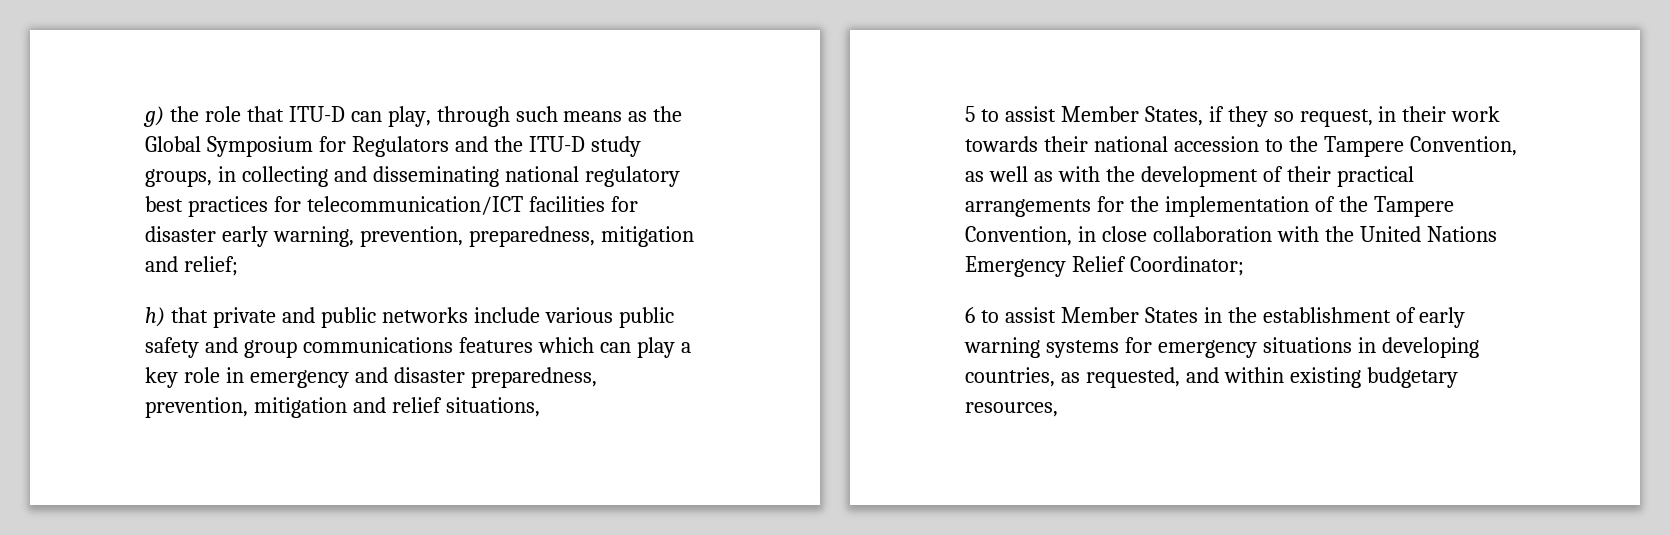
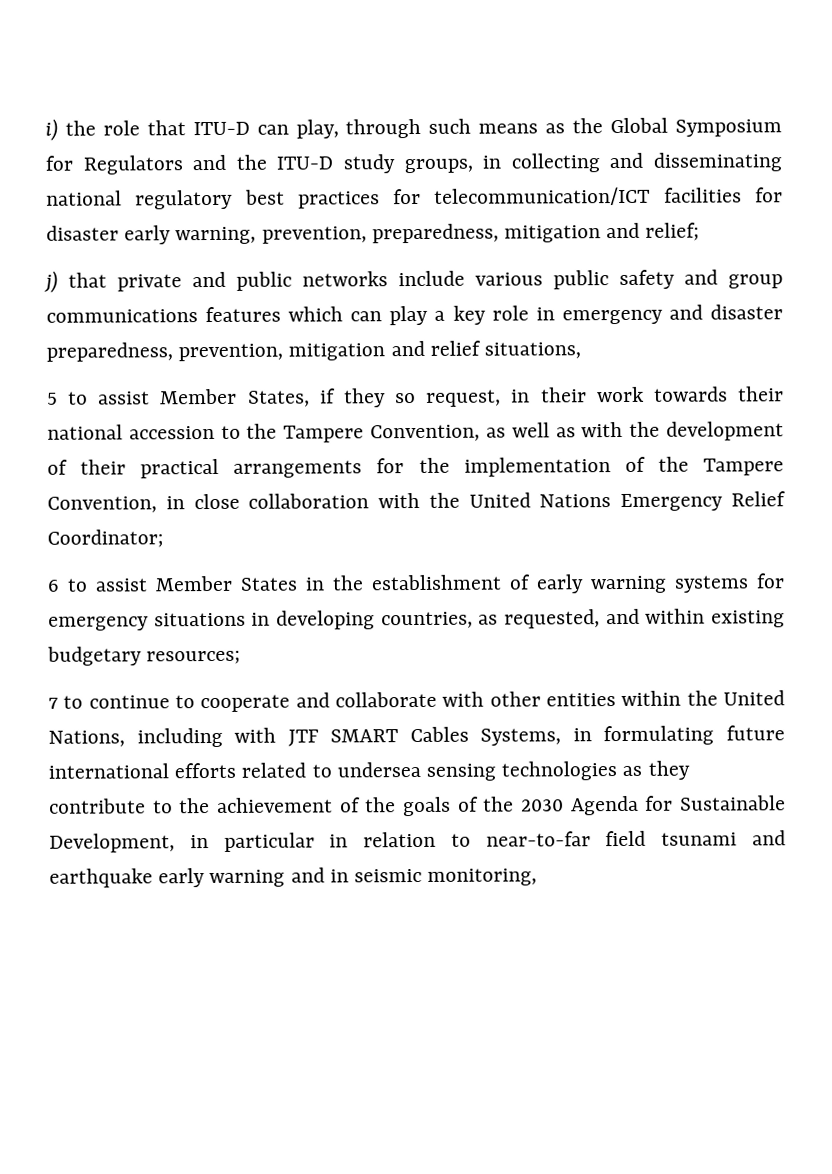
- g) the role that ITU-D can play, through such means as the Global Symposium for Regulators and the ITU-D study groups, in collecting and disseminating national regulatory best practices for telecommunication/ICT facilities for disaster early warning, prevention, preparedness, mitigation and relief;
+ i) the role that ITU-D can play, through such means as the Global Symposium for Regulators and the ITU-D study groups, in collecting and disseminating national regulatory best practices for telecommunication/ICT facilities for disaster early warning, prevention, preparedness, mitigation and relief;
- h) that private and public networks include various public safety and group communications features which can play a key role in emergency and disaster preparedness, prevention, mitigation and relief situations,
+ j) that private and public networks include various public safety and group communications features which can play a key role in emergency and disaster preparedness, prevention, mitigation and relief situations,
- 6 to assist Member States in the establishment of early warning systems for emergency situations in developing countries, as requested, and within existing budgetary resources,
+ 6 to assist Member States in the establishment of early warning systems for emergency situations in developing countries, as requested, and within existing budgetary resources;
+ 7 to continue to cooperate and collaborate with other entities within the United Nations, including with JTF SMART Cables Systems, in formulating future international efforts related to undersea sensing technologies as they contribute to the achievement of the goals of the 2030 Agenda for Sustainable Development, in particular in relation to near-to-far field tsunami and earthquake early warning and in seismic monitoring,

